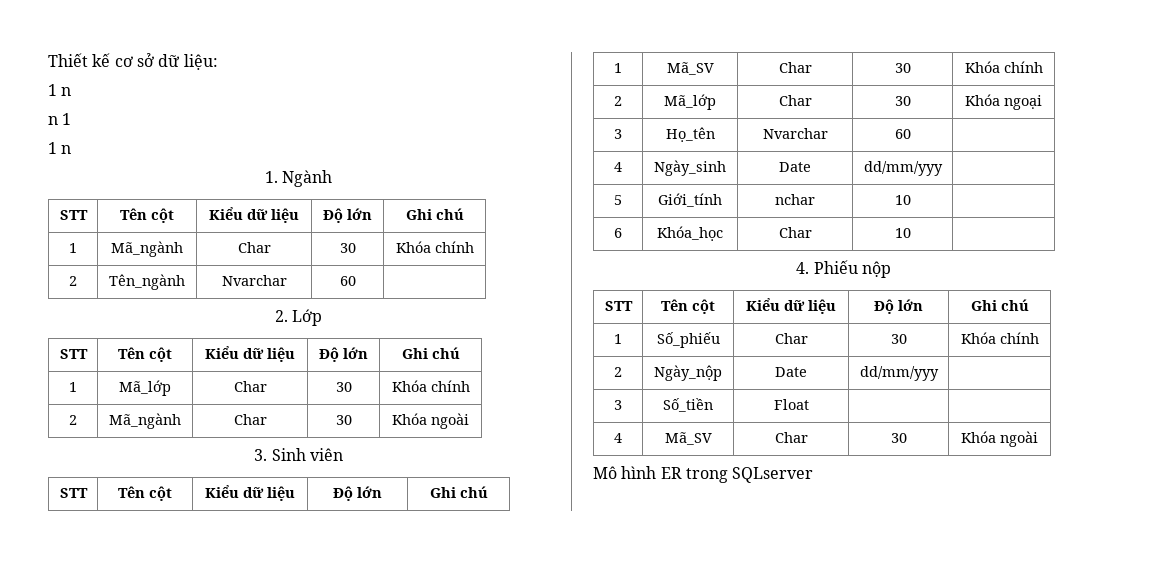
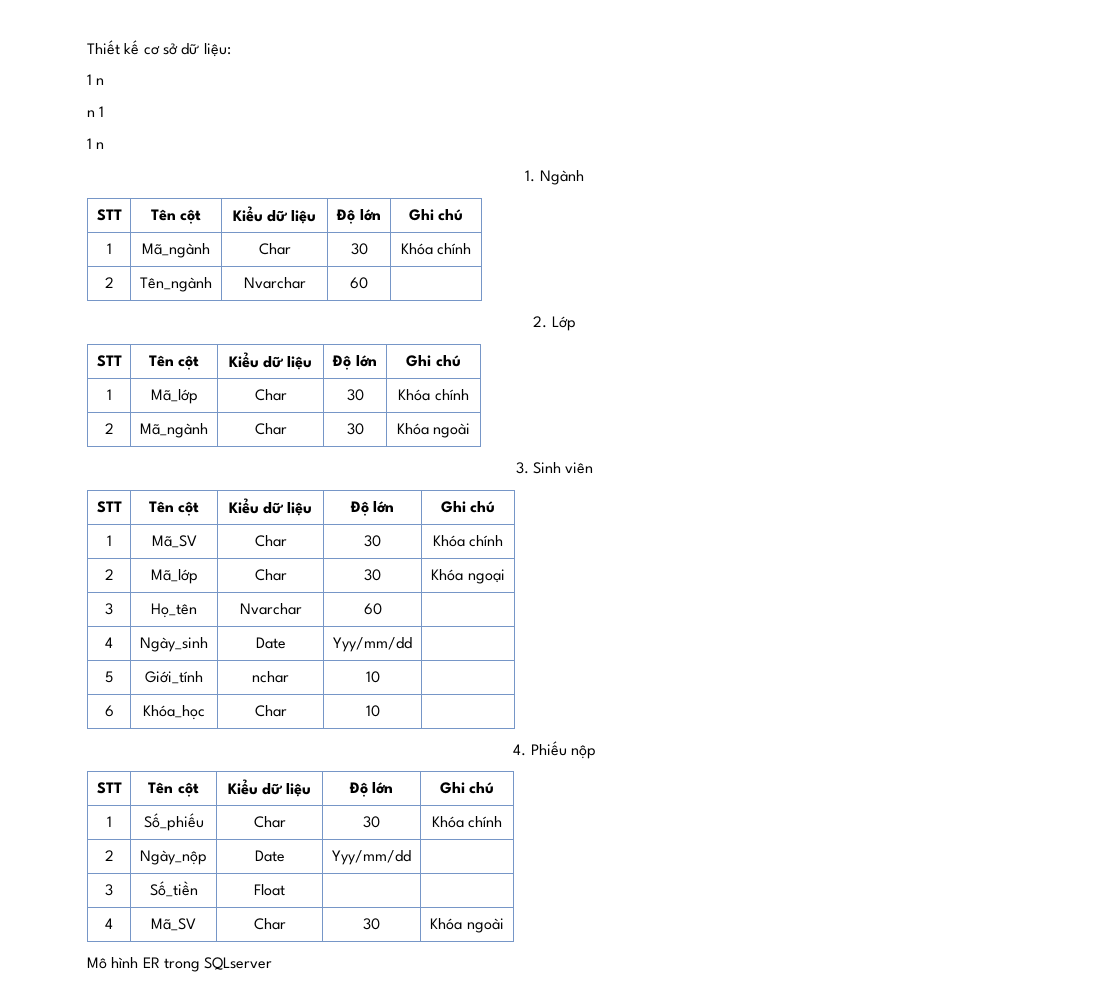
- 4 | Ngày_sinh | Date | dd/mm/yyy |
+ 4 | Ngày_sinh | Date | Yyy/mm/dd |
- 2 | Ngày_nộp | Date | dd/mm/yyy |
+ 2 | Ngày_nộp | Date | Yyy/mm/dd |

